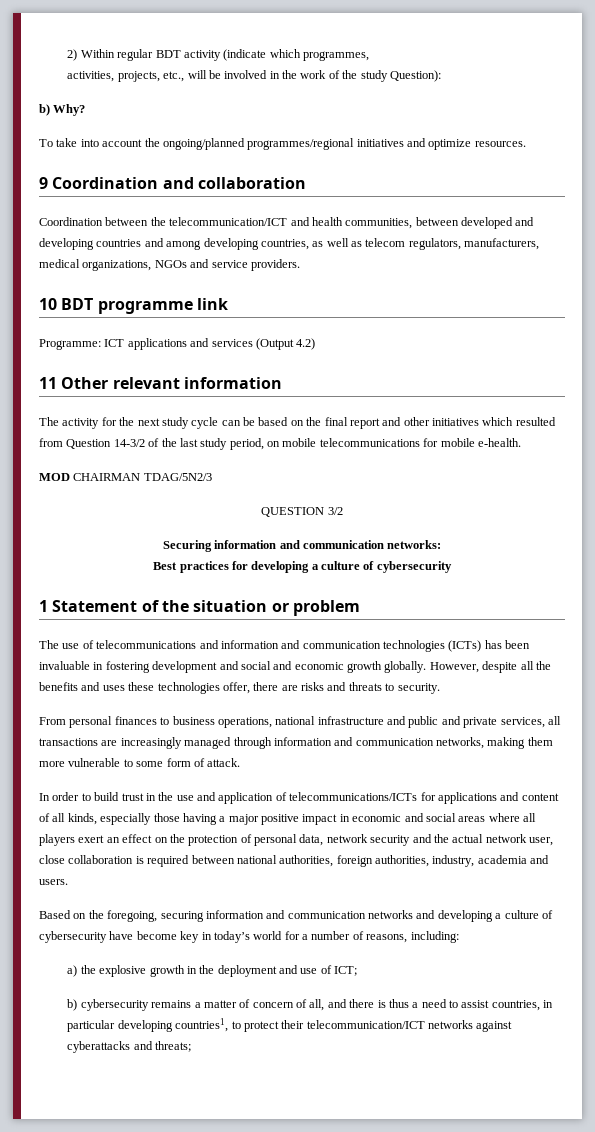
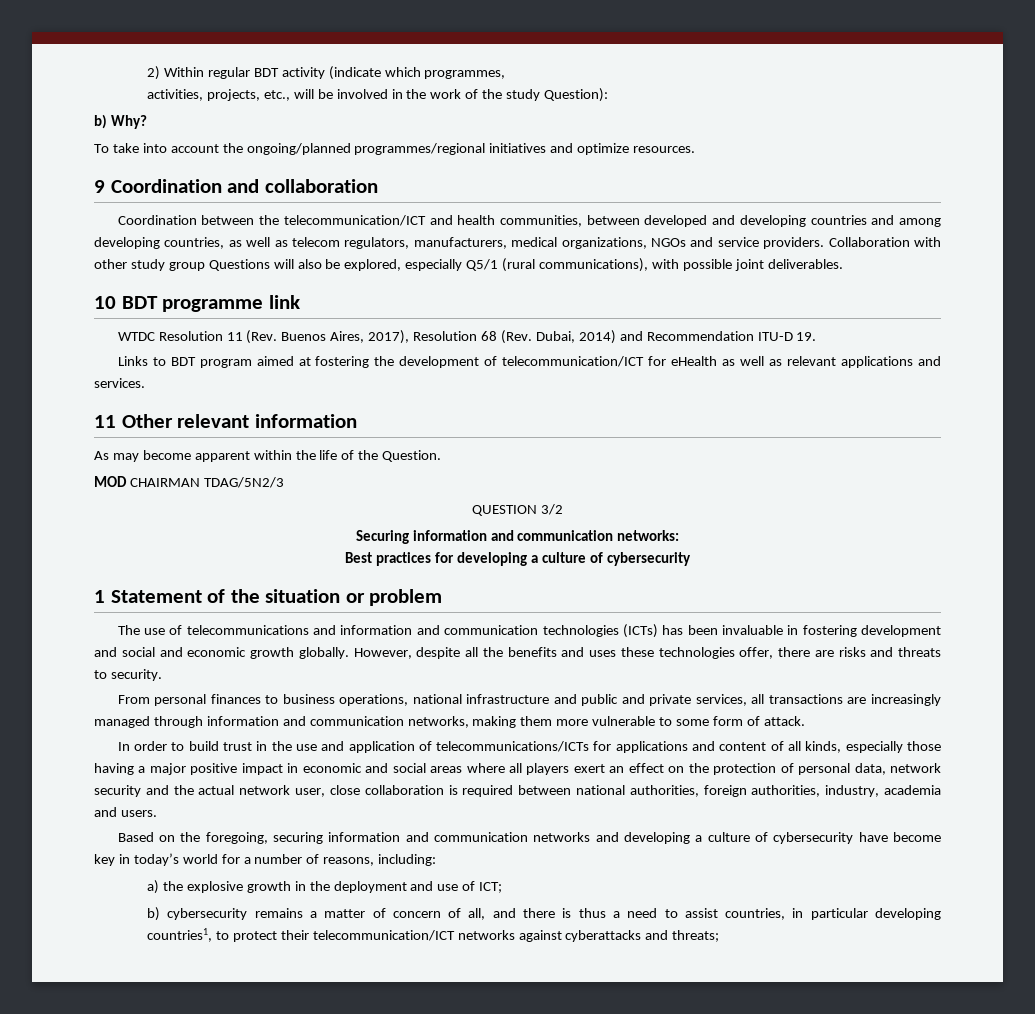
- Coordination between the telecommunication/ICT and health communities, between developed and developing countries and among developing countries, as well as telecom regulators, manufacturers, medical organizations, NGOs and service providers.
+ Coordination between the telecommunication/ICT and health communities, between developed and developing countries and among developing countries, as well as telecom regulators, manufacturers, medical organizations, NGOs and service providers. Collaboration with other study group Questions will also be explored, especially Q5/1 (rural communications), with possible joint deliverables.
  10 BDT programme link
- Programme: ICT applications and services (Output 4.2)
+ WTDC Resolution 11 (Rev. Buenos Aires, 2017), Resolution 68 (Rev. Dubai, 2014) and Recommendation ITU-D 19.
+ Links to BDT program aimed at fostering the development of telecommunication/ICT for eHealth as well as relevant applications and services.
  11 Other relevant information
- The activity for the next study cycle can be based on the final report and other initiatives which resulted from Question 14-3/2 of the last study period, on mobile telecommunications for mobile e-health.
+ As may become apparent within the life of the Question.

